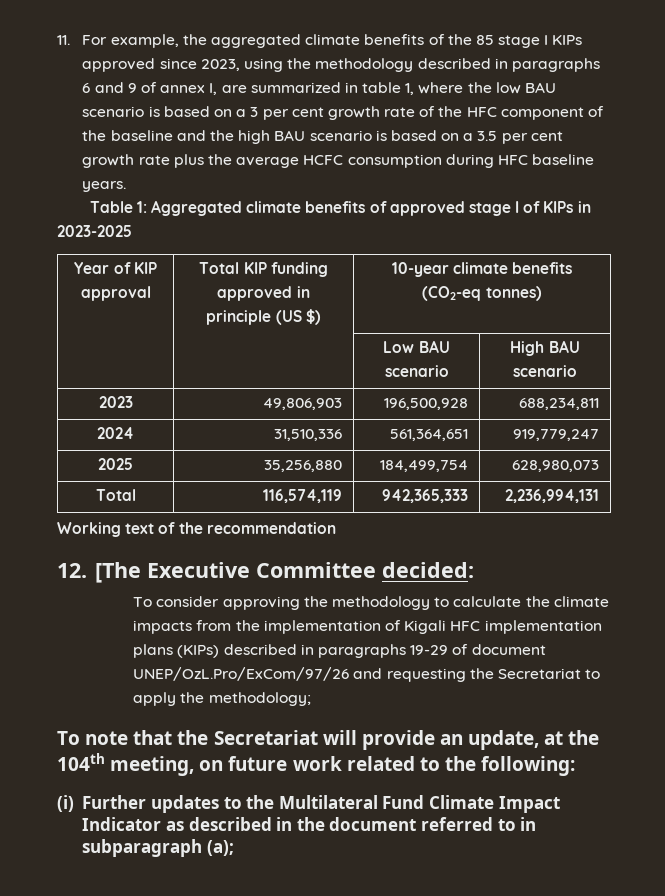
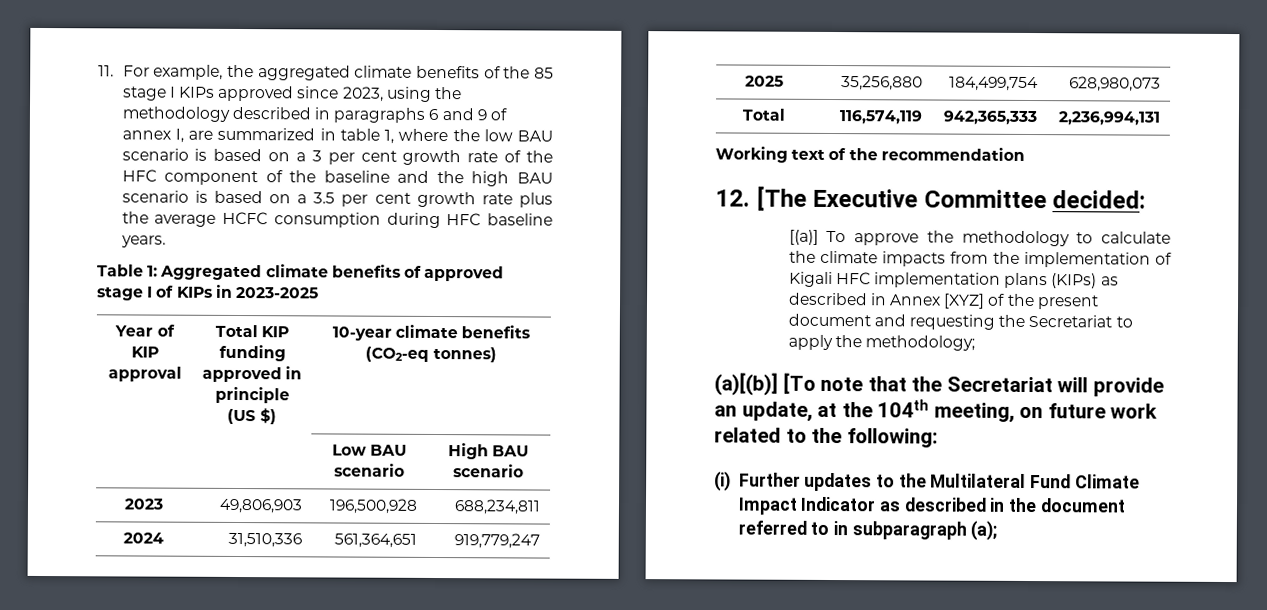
- To consider approving the methodology to calculate the climate impacts from the implementation of Kigali HFC implementation plans (KIPs) described in paragraphs 19-29 of document UNEP/OzL.Pro/ExCom/97/26 and requesting the Secretariat to apply the methodology;
+ [(a)] To approve the methodology to calculate the climate impacts from the implementation of Kigali HFC implementation plans (KIPs) as described in Annex [XYZ] of the present document and requesting the Secretariat to apply the methodology;
- To note that the Secretariat will provide an update, at the 104th meeting, on future work related to the following:
+ (a)[(b)] [To note that the Secretariat will provide an update, at the 104th meeting, on future work related to the following:

